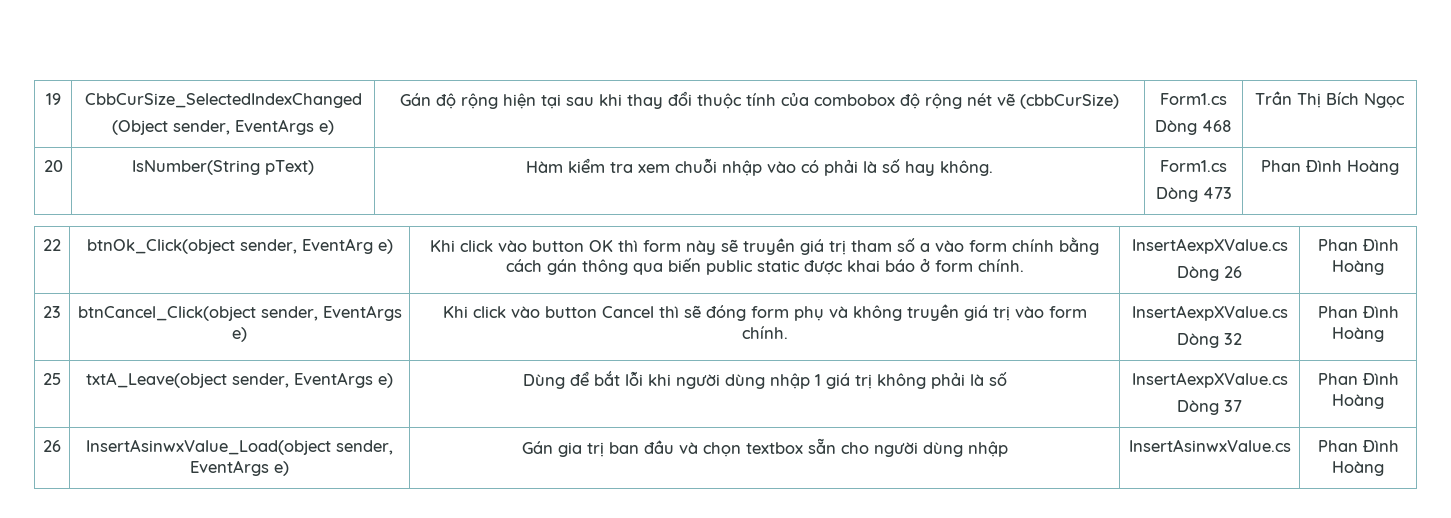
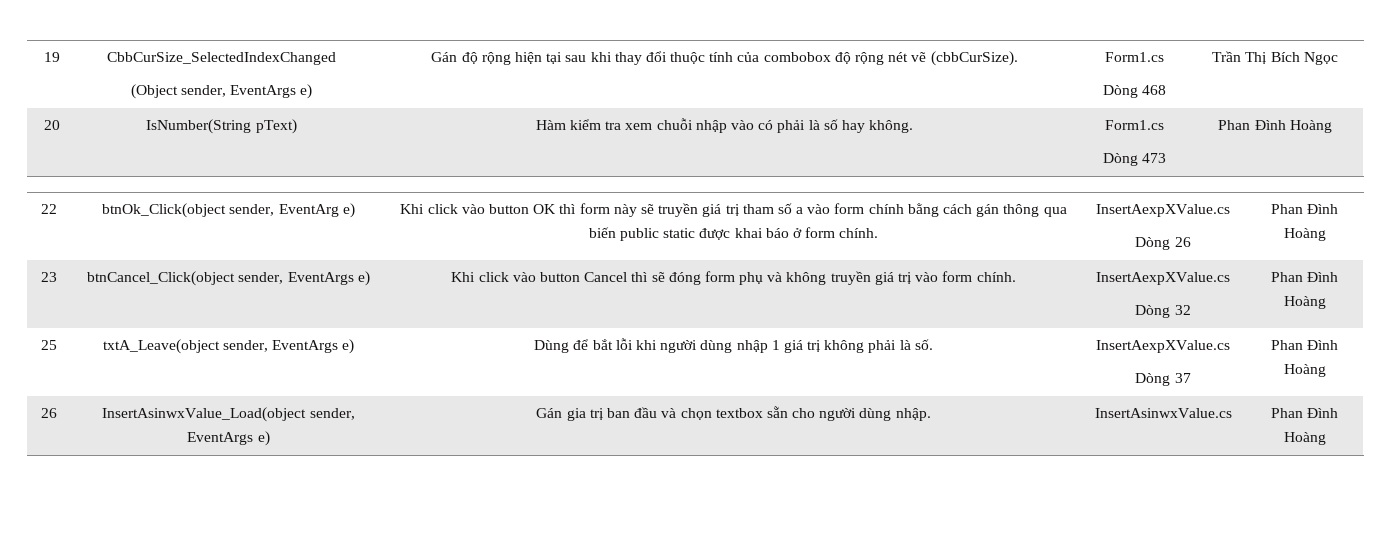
  19 | CbbCurSize_SelectedIndexChanged
- (Object sender, EventArgs e) | Gán độ rộng hiện tại sau khi thay đổi thuộc tính của combobox độ rộng nét vẽ (cbbCurSize) | Form1.cs
+ (Object sender, EventArgs e) | Gán độ rộng hiện tại sau khi thay đổi thuộc tính của combobox độ rộng nét vẽ (cbbCurSize). | Form1.cs
- 25 | txtA_Leave(object sender, EventArgs e) | Dùng để bắt lỗi khi người dùng nhập 1 giá trị không phải là số | InsertAexpXValue.cs
+ 25 | txtA_Leave(object sender, EventArgs e) | Dùng để bắt lỗi khi người dùng nhập 1 giá trị không phải là số. | InsertAexpXValue.cs
- 26 | InsertAsinwxValue_Load(object sender, EventArgs e) | Gán gia trị ban đầu và chọn textbox sẵn cho người dùng nhập | InsertAsinwxValue.cs | Phan Đình Hoàng
+ 26 | InsertAsinwxValue_Load(object sender, EventArgs e) | Gán gia trị ban đầu và chọn textbox sẵn cho người dùng nhập. | InsertAsinwxValue.cs | Phan Đình Hoàng

